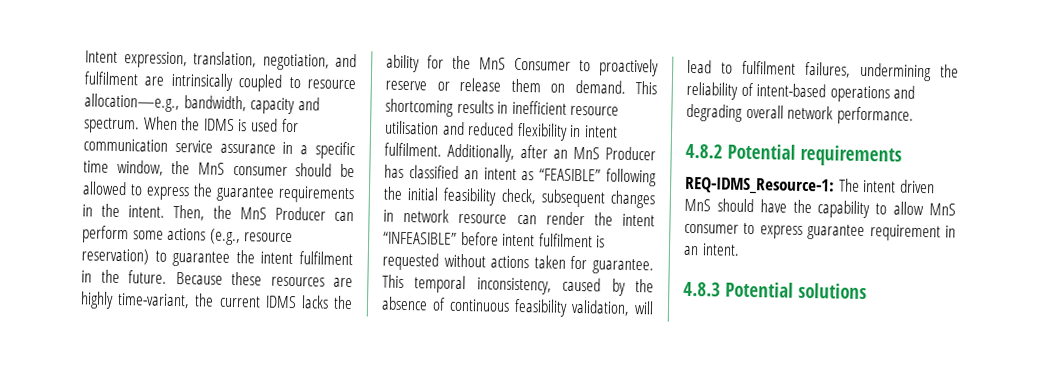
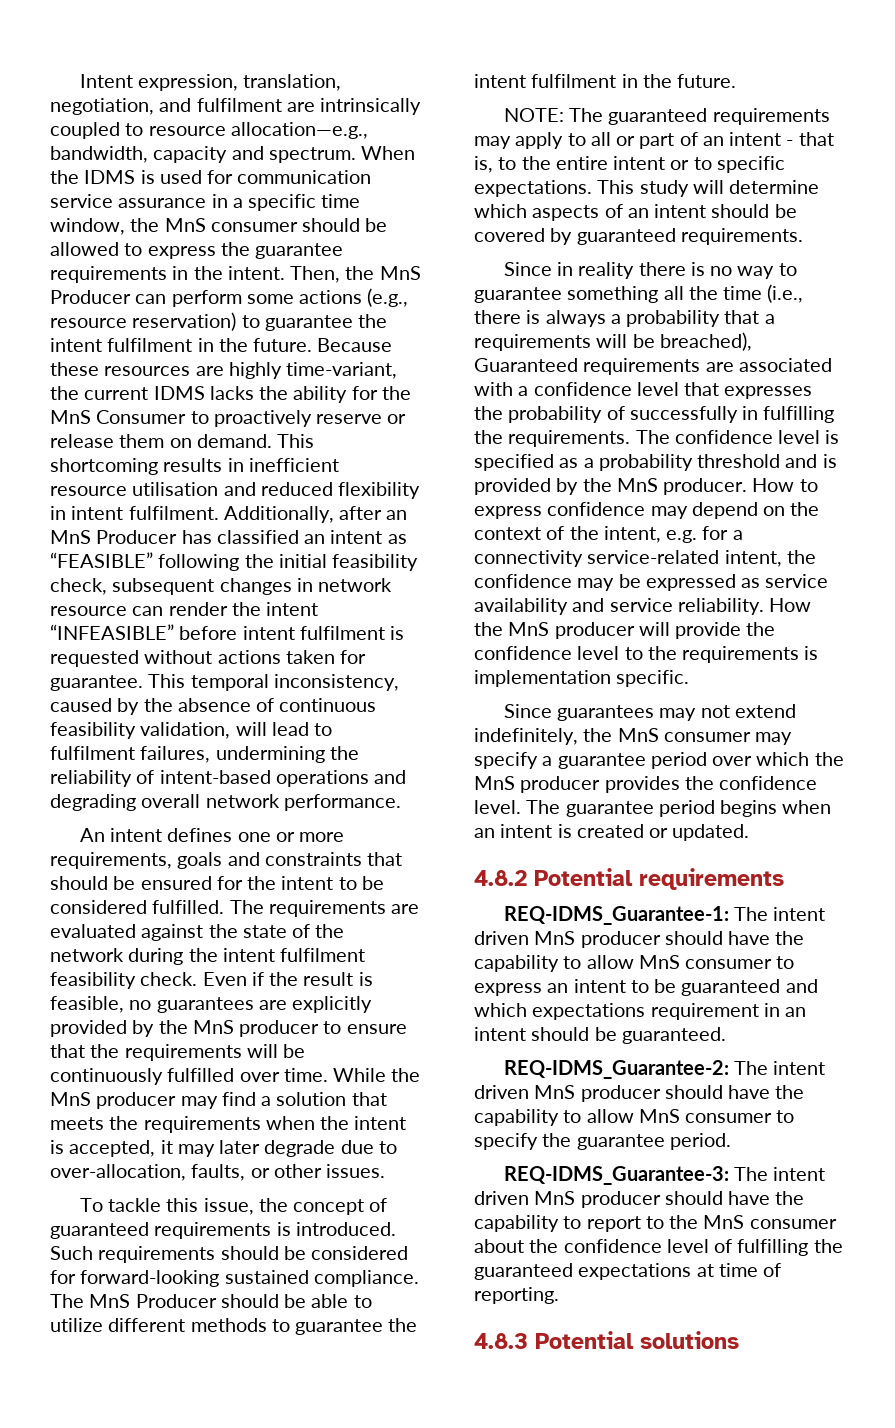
+ An intent defines one or more requirements, goals and constraints that should be ensured for the intent to be considered fulfilled. The requirements are evaluated against the state of the network during the intent fulfilment feasibility check. Even if the result is feasible, no guarantees are explicitly provided by the MnS producer to ensure that the requirements will be continuously fulfilled over time. While the MnS producer may find a solution that meets the requirements when the intent is accepted, it may later degrade due to over-allocation, faults, or other issues.
+ To tackle this issue, the concept of guaranteed requirements is introduced. Such requirements should be considered for forward-looking sustained compliance. The MnS Producer should be able to utilize different methods to guarantee the intent fulfilment in the future.
+ NOTE: The guaranteed requirements may apply to all or part of an intent - that is, to the entire intent or to specific expectations. This study will determine which aspects of an intent should be covered by guaranteed requirements.
+ Since in reality there is no way to guarantee something all the time (i.e., there is always a probability that a requirements will be breached), Guaranteed requirements are associated with a confidence level that expresses the probability of successfully in fulfilling the requirements. The confidence level is specified as a probability threshold and is provided by the MnS producer. How to express confidence may depend on the context of the intent, e.g. for a connectivity service-related intent, the confidence may be expressed as service availability and service reliability. How the MnS producer will provide the confidence level to the requirements is implementation specific.
+ Since guarantees may not extend indefinitely, the MnS consumer may specify a guarantee period over which the MnS producer provides the confidence level. The guarantee period begins when an intent is created or updated.
- REQ-IDMS_Resource-1: The intent driven MnS should have the capability to allow MnS consumer to express guarantee requirement in an intent.
+ REQ-IDMS_Guarantee-1: The intent driven MnS producer should have the capability to allow MnS consumer to express an intent to be guaranteed and which expectations requirement in an intent should be guaranteed.
+ REQ-IDMS_Guarantee-2: The intent driven MnS producer should have the capability to allow MnS consumer to specify the guarantee period.
+ REQ-IDMS_Guarantee-3: The intent driven MnS producer should have the capability to report to the MnS consumer about the confidence level of fulfilling the guaranteed expectations at time of reporting.

